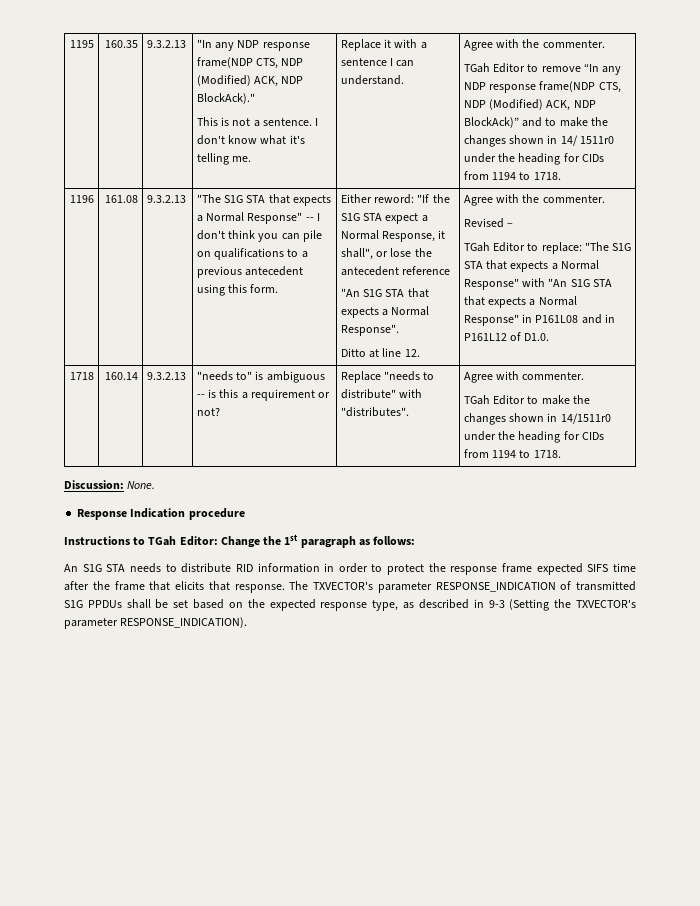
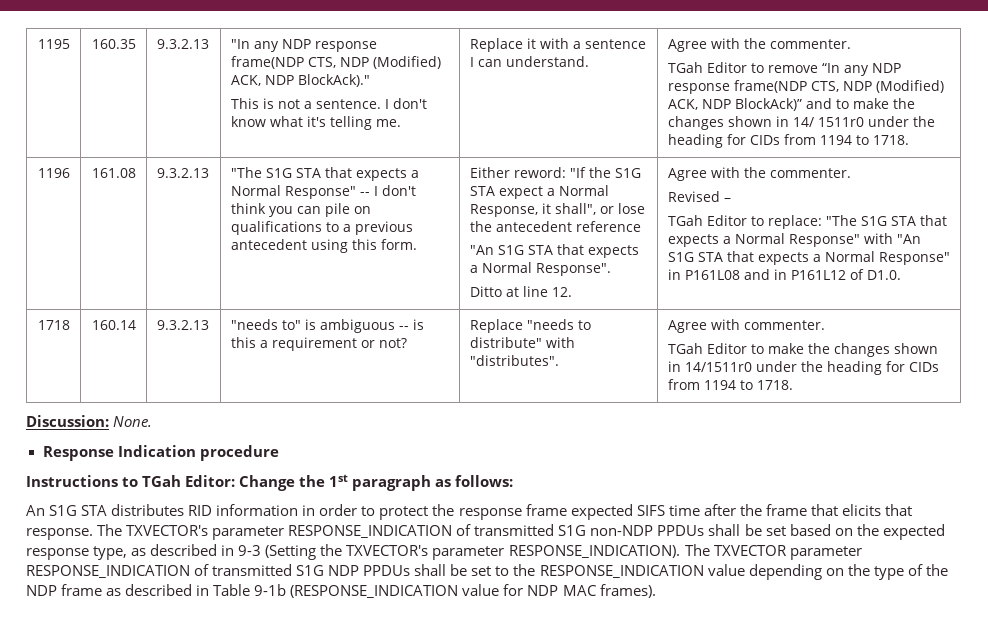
- An S1G STA needs to distribute RID information in order to protect the response frame expected SIFS time after the frame that elicits that response.
+ An S1G STA distributes RID information in order to protect the response frame expected SIFS time after the frame that elicits that response.
- The TXVECTOR's parameter RESPONSE_INDICATION of transmitted S1G PPDUs shall be set based on the expected response type, as described in 9-3 (Setting the TXVECTOR's parameter RESPONSE_INDICATION).
+ The TXVECTOR's parameter RESPONSE_INDICATION of transmitted S1G non-NDP PPDUs shall be set based on the expected response type, as described in 9-3 (Setting the TXVECTOR's parameter RESPONSE_INDICATION).
+ The TXVECTOR parameter RESPONSE_INDICATION of transmitted S1G NDP PPDUs shall be set to the RESPONSE_INDICATION value depending on the type of the NDP frame as described in Table 9-1b (RESPONSE_INDICATION value for NDP MAC frames).

